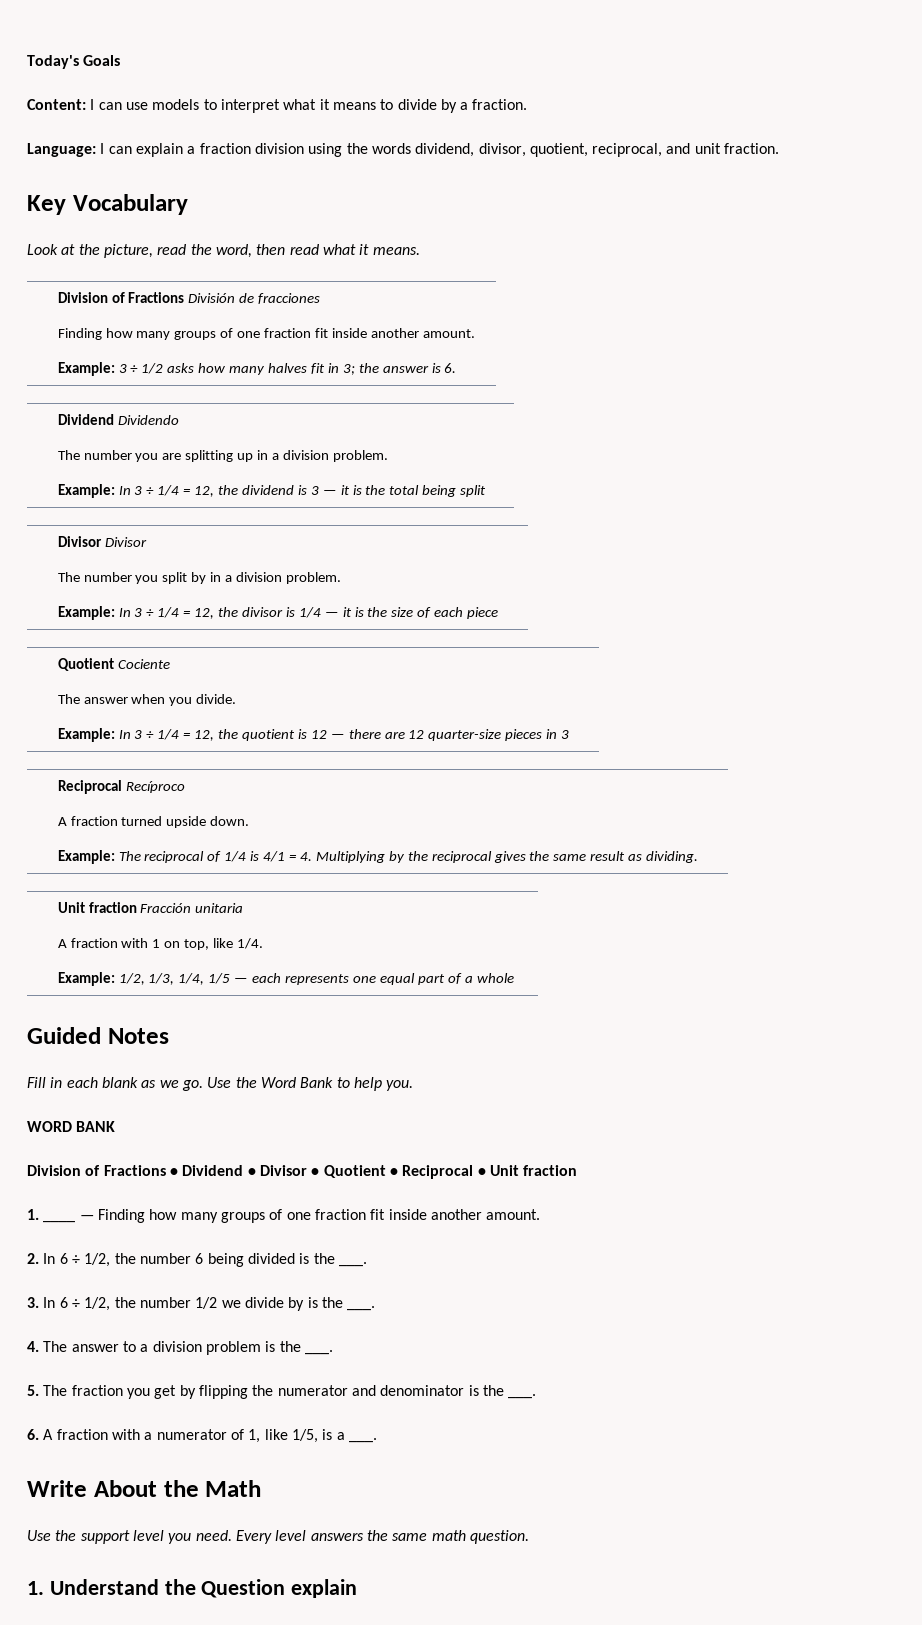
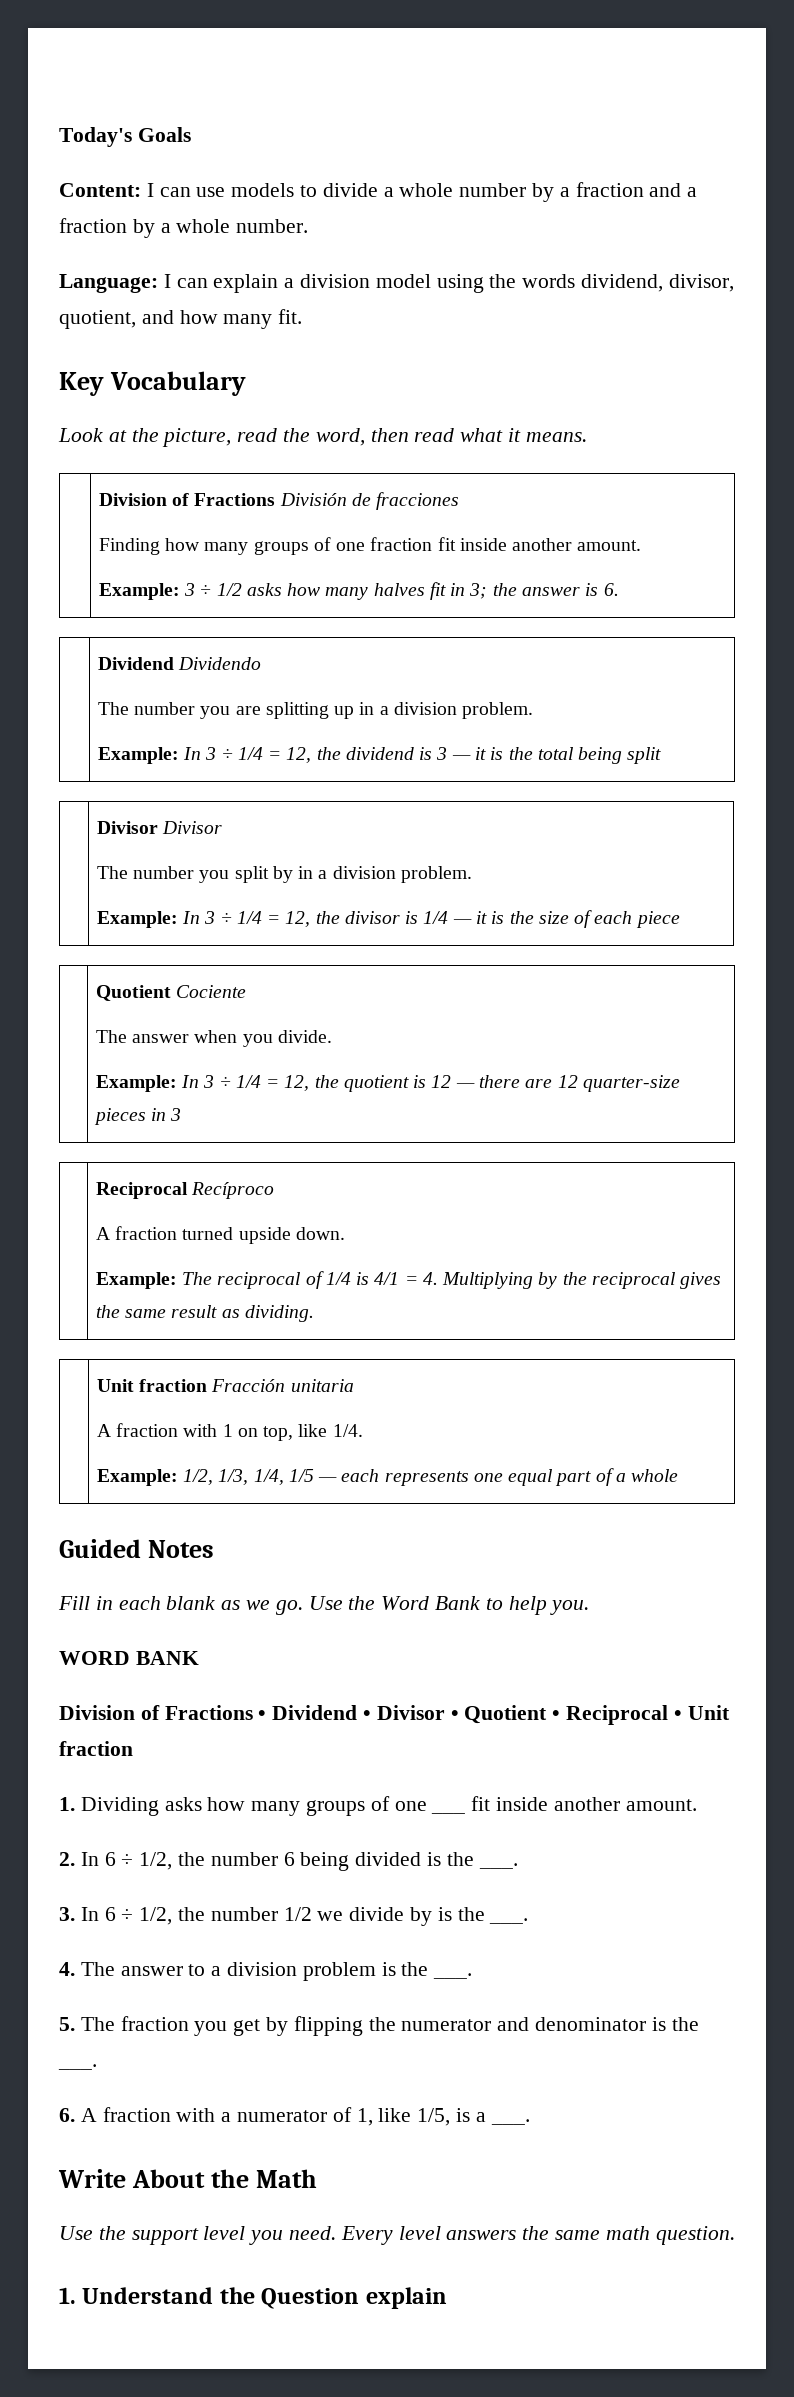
- Content: I can use models to interpret what it means to divide by a fraction.
+ Content: I can use models to divide a whole number by a fraction and a fraction by a whole number.
- Language: I can explain a fraction division using the words dividend, divisor, quotient, reciprocal, and unit fraction.
+ Language: I can explain a division model using the words dividend, divisor, quotient, and how many fit.
- 1. ____ — Finding how many groups of one fraction fit inside another amount.
+ 1. Dividing asks how many groups of one ___ fit inside another amount.

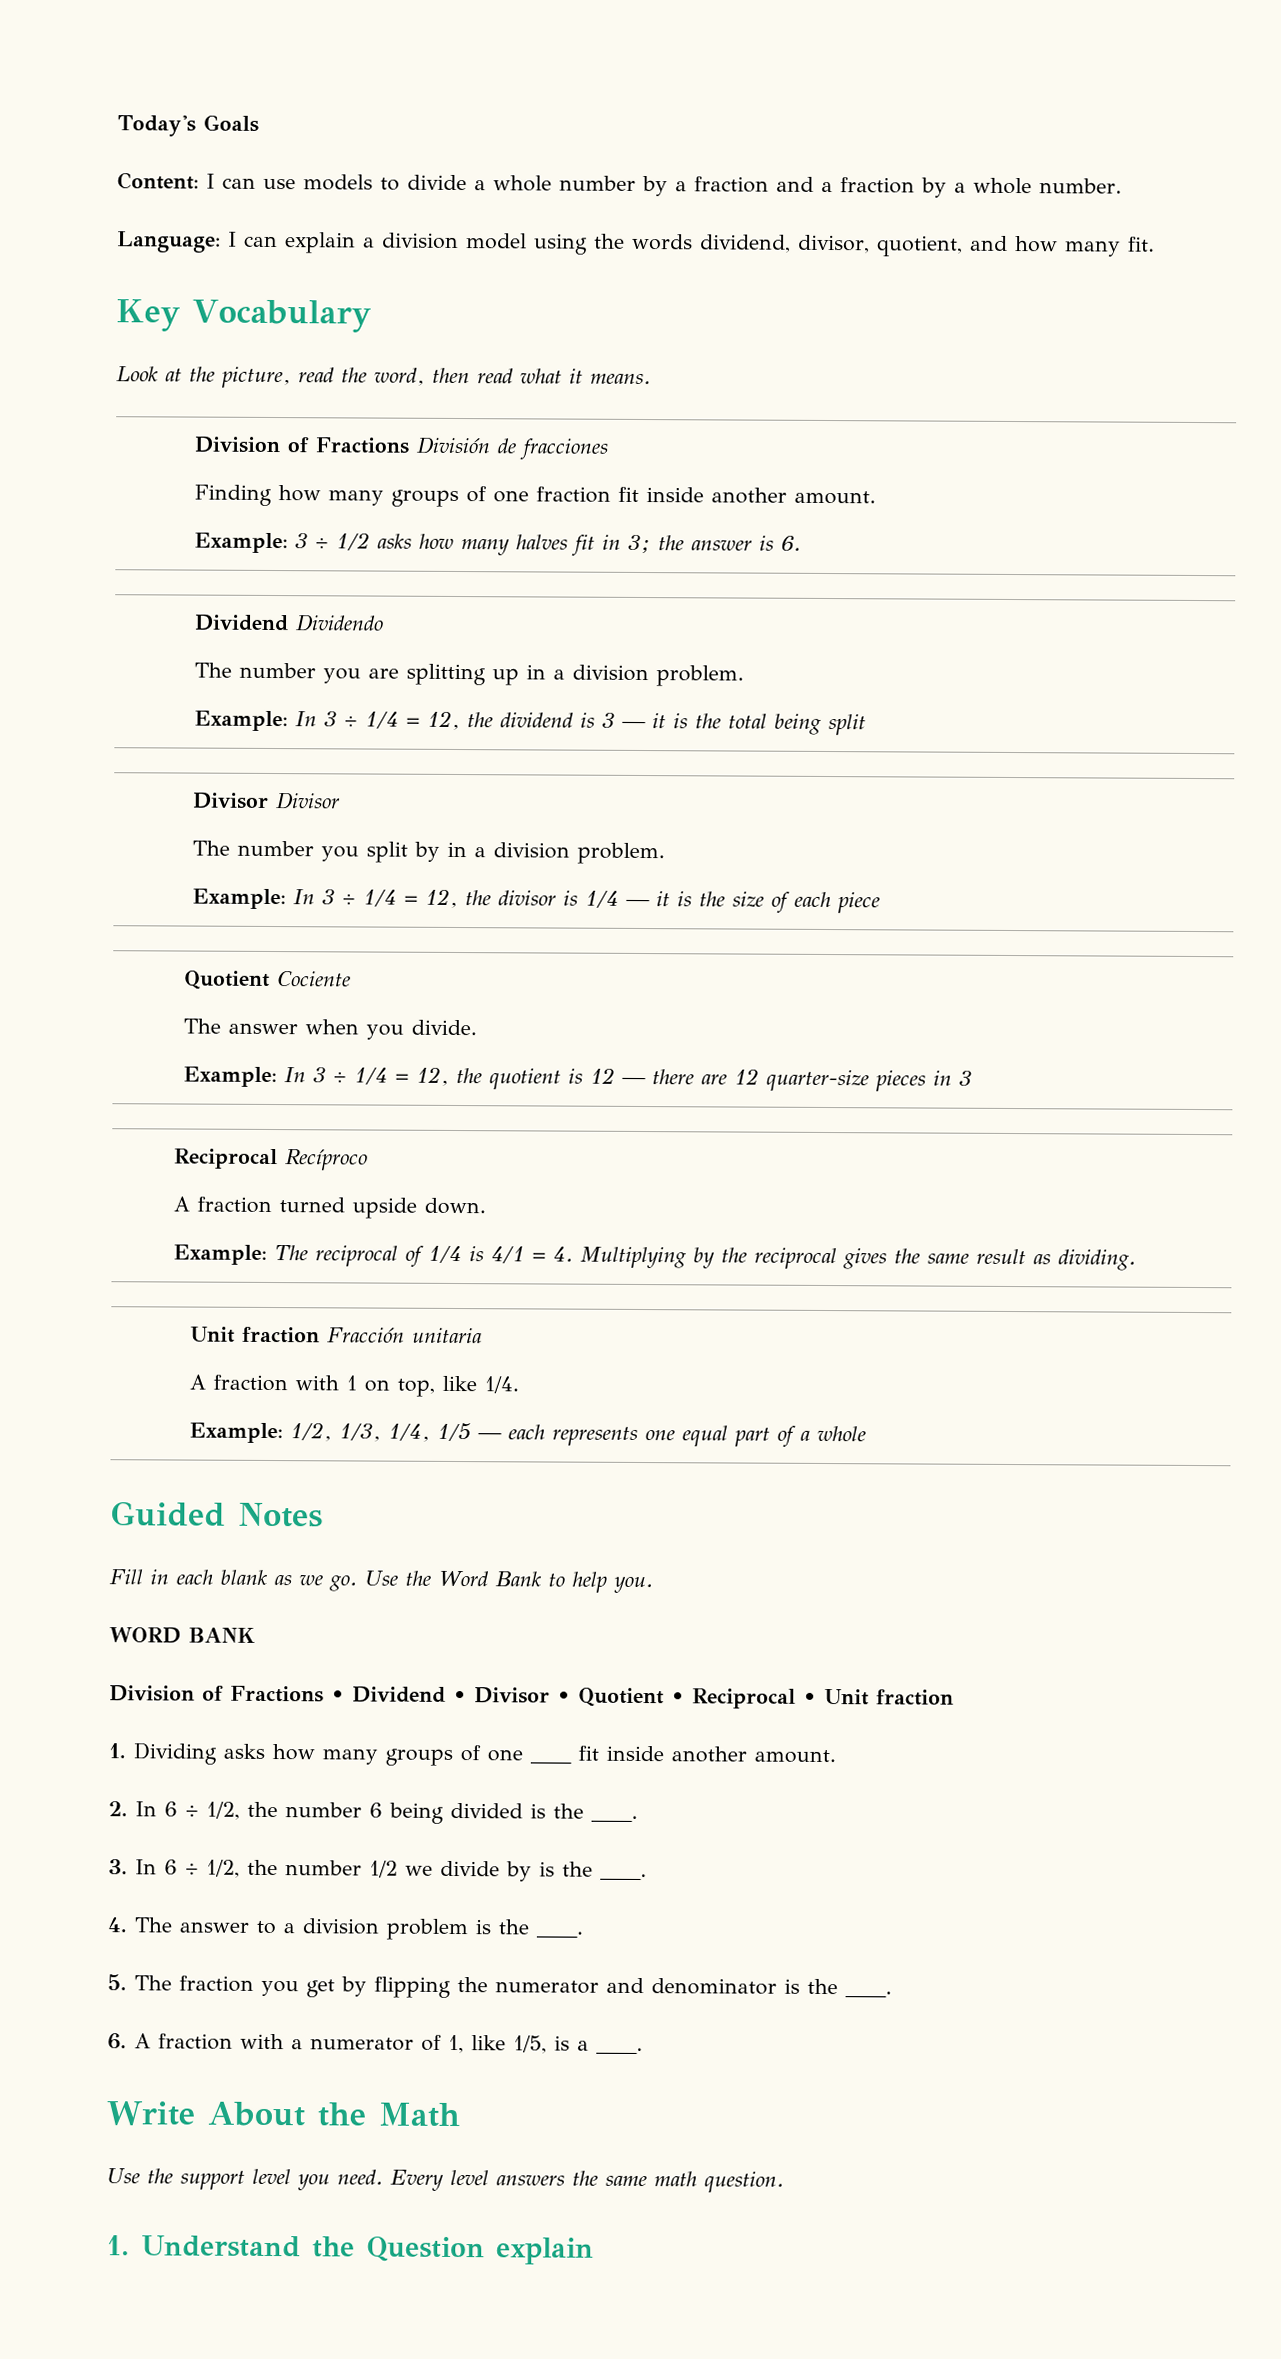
- 1. Dividing asks how many groups of one ___ fit inside another amount.
+ 1. Dividing asks how many groups of one ____ fit inside another amount.
- 2. In 6 ÷ 1/2, the number 6 being divided is the ___.
+ 2. In 6 ÷ 1/2, the number 6 being divided is the ____.
- 3. In 6 ÷ 1/2, the number 1/2 we divide by is the ___.
+ 3. In 6 ÷ 1/2, the number 1/2 we divide by is the ____.
- 4. The answer to a division problem is the ___.
+ 4. The answer to a division problem is the ____.
- 5. The fraction you get by flipping the numerator and denominator is the ___.
+ 5. The fraction you get by flipping the numerator and denominator is the ____.
- 6. A fraction with a numerator of 1, like 1/5, is a ___.
+ 6. A fraction with a numerator of 1, like 1/5, is a ____.

